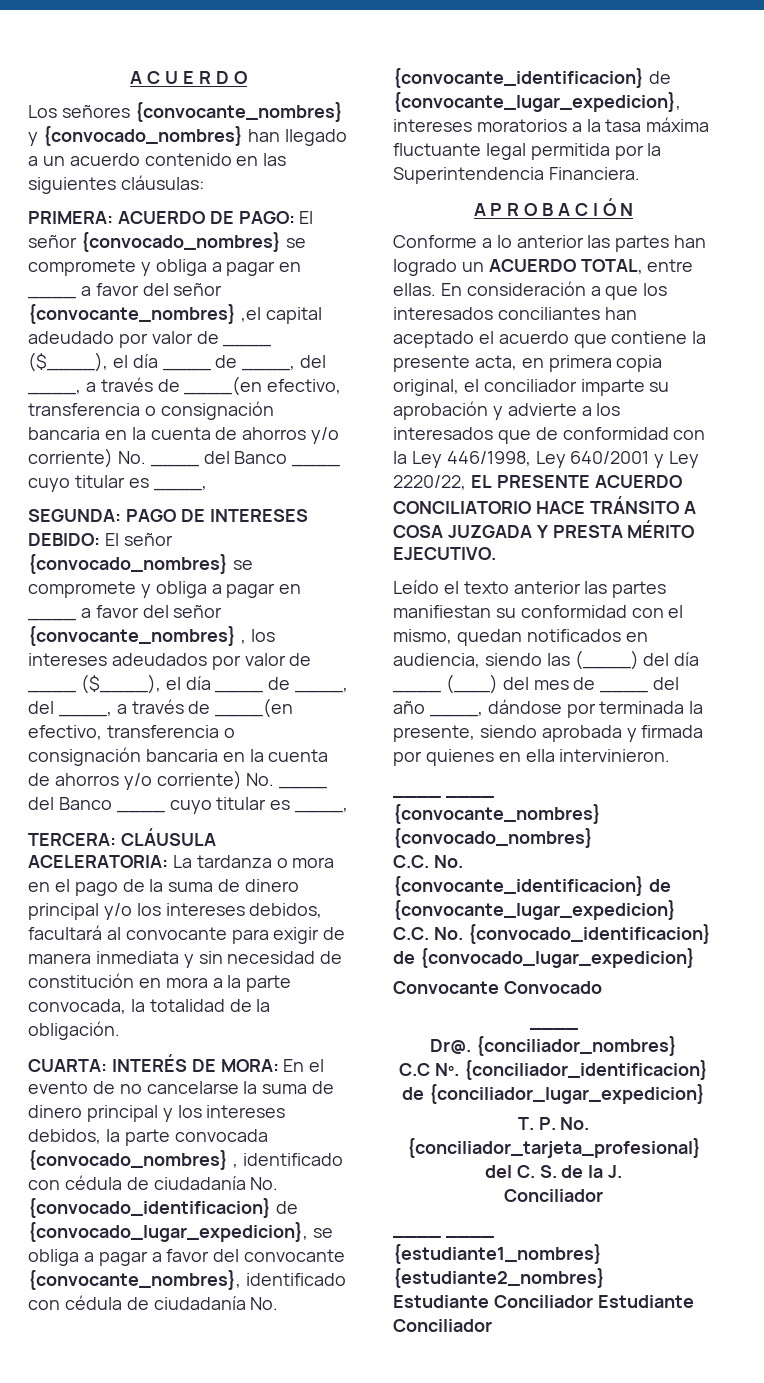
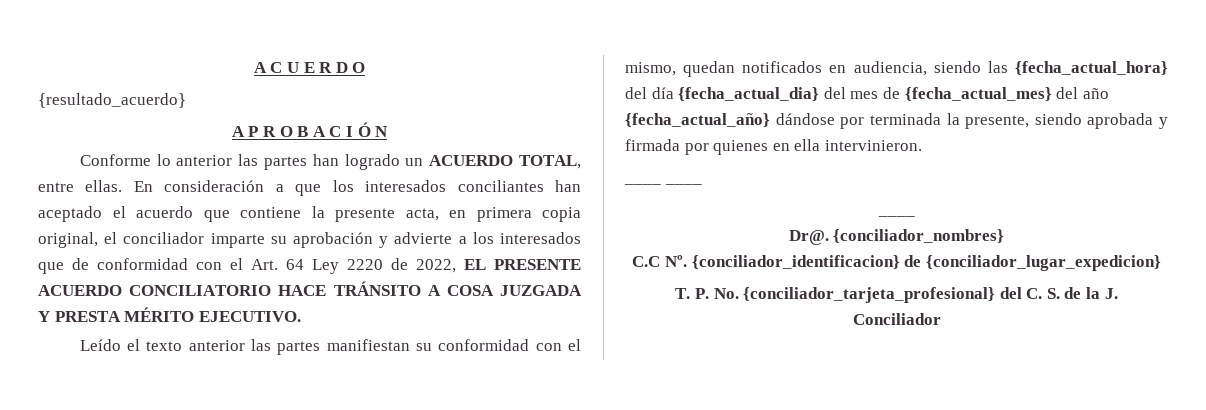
- Los señores {convocante_nombres} y {convocado_nombres} han llegado a un acuerdo contenido en las siguientes cláusulas:
- PRIMERA: ACUERDO DE PAGO: El señor {convocado_nombres} se compromete y obliga a pagar en ____ a favor del señor {convocante_nombres} ,el capital adeudado por valor de ____ ($____), el día ____ de ____, del ____, a través de ____(en efectivo, transferencia o consignación bancaria en la cuenta de ahorros y/o corriente) No. ____ del Banco ____ cuyo titular es ____,
- SEGUNDA: PAGO DE INTERESES DEBIDO: El señor {convocado_nombres} se compromete y obliga a pagar en ____ a favor del señor {convocante_nombres} , los intereses adeudados por valor de ____ ($____), el día ____ de ____, del ____, a través de ____(en efectivo, transferencia o consignación bancaria en la cuenta de ahorros y/o corriente) No. ____ del Banco ____ cuyo titular es ____,
- TERCERA: CLÁUSULA ACELERATORIA: La tardanza o mora en el pago de la suma de dinero principal y/o los intereses debidos, facultará al convocante para exigir de manera inmediata y sin necesidad de constitución en mora a la parte convocada, la totalidad de la obligación.
- CUARTA: INTERÉS DE MORA: En el evento de no cancelarse la suma de dinero principal y los intereses debidos, la parte convocada {convocado_nombres} , identificado con cédula de ciudadanía No. {convocado_identificacion} de {convocado_lugar_expedicion}, se obliga a pagar a favor del convocante {convocante_nombres}, identificado con cédula de ciudadanía No. {convocante_identificacion} de {convocante_lugar_expedicion}, intereses moratorios a la tasa máxima fluctuante legal permitida por la Superintendencia Financiera.
+ {resultado_acuerdo}
- Conforme a lo anterior las partes han logrado un ACUERDO TOTAL, entre ellas.
+ Conforme lo anterior las partes han logrado un ACUERDO TOTAL, entre ellas.
- En consideración a que los interesados conciliantes han aceptado el acuerdo que contiene la presente acta, en primera copia original, el conciliador imparte su aprobación y advierte a los interesados que de conformidad con la Ley 446/1998, Ley 640/2001 y Ley 2220/22, EL PRESENTE ACUERDO CONCILIATORIO HACE TRÁNSITO A COSA JUZGADA Y PRESTA MÉRITO EJECUTIVO.
+ En consideración a que los interesados conciliantes han aceptado el acuerdo que contiene la presente acta, en primera copia original, el conciliador imparte su aprobación y advierte a los interesados que de conformidad con el Art. 64 Ley 2220 de 2022, EL PRESENTE ACUERDO CONCILIATORIO HACE TRÁNSITO A COSA JUZGADA Y PRESTA MÉRITO EJECUTIVO.
- Leído el texto anterior las partes manifiestan su conformidad con el mismo, quedan notificados en audiencia, siendo las (____) del día ____ (___) del mes de ____ del año ____, dándose por terminada la presente, siendo aprobada y firmada por quienes en ella intervinieron.
+ Leído el texto anterior las partes manifiestan su conformidad con el mismo, quedan notificados en audiencia, siendo las {fecha_actual_hora} del día {fecha_actual_dia} del mes de {fecha_actual_mes} del año {fecha_actual_año} dándose por terminada la presente, siendo aprobada y firmada por quienes en ella intervinieron.
- {convocante_nombres} {convocado_nombres}
- C.C. No. {convocante_identificacion} de {convocante_lugar_expedicion} C.C. No. {convocado_identificacion} de {convocado_lugar_expedicion}
- Convocante Convocado
  T. P. No. {conciliador_tarjeta_profesional} del C. S. de la J.
  Conciliador
- ____ ____
- {estudiante1_nombres} {estudiante2_nombres}
- Estudiante Conciliador Estudiante Conciliador

